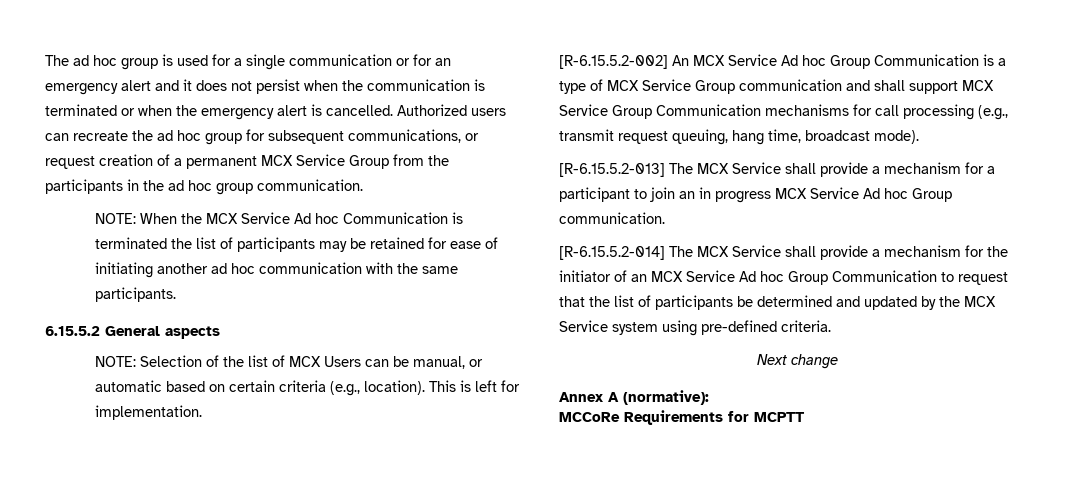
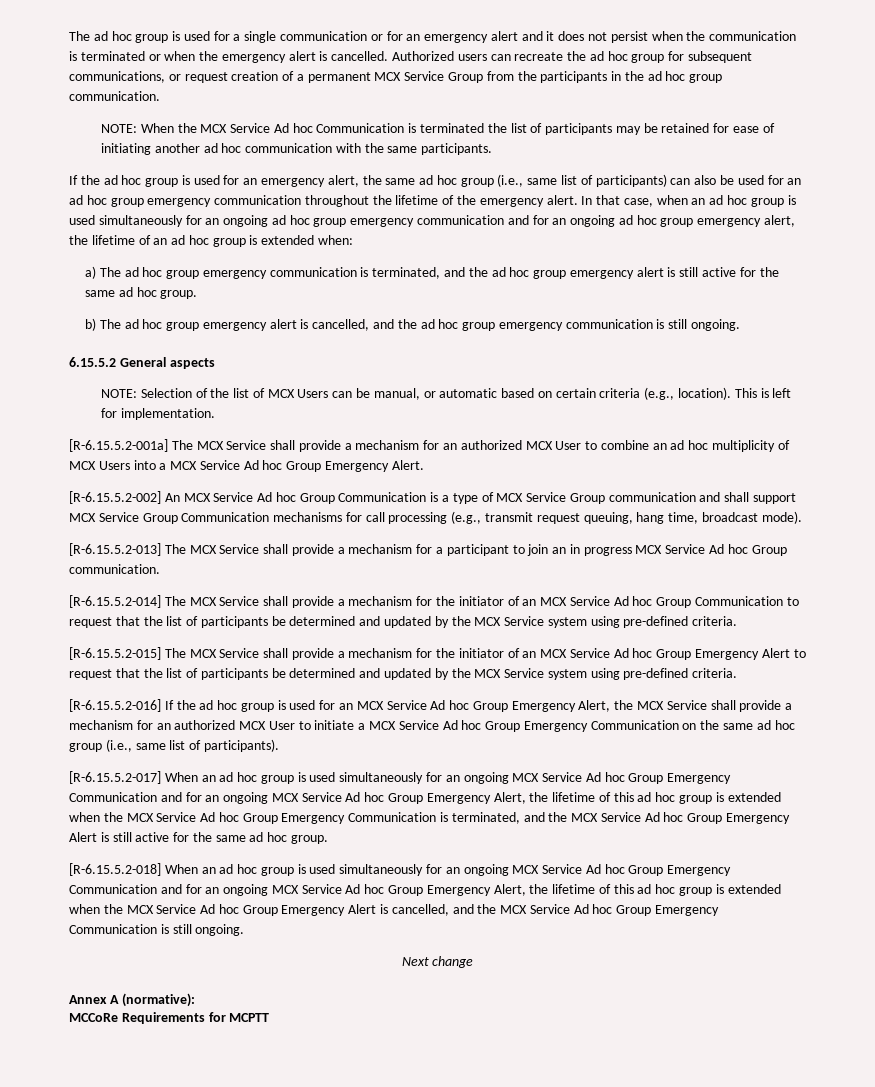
+ If the ad hoc group is used for an emergency alert, the same ad hoc group (i.e., same list of participants) can also be used for an ad hoc group emergency communication throughout the lifetime of the emergency alert. In that case, when an ad hoc group is used simultaneously for an ongoing ad hoc group emergency communication and for an ongoing ad hoc group emergency alert, the lifetime of an ad hoc group is extended when:
+ a) The ad hoc group emergency communication is terminated, and the ad hoc group emergency alert is still active for the same ad hoc group.
+ b) The ad hoc group emergency alert is cancelled, and the ad hoc group emergency communication is still ongoing.
+ [R-6.15.5.2-001a] The MCX Service shall provide a mechanism for an authorized MCX User to combine an ad hoc multiplicity of MCX Users into a MCX Service Ad hoc Group Emergency Alert.
+ [R-6.15.5.2-015] The MCX Service shall provide a mechanism for the initiator of an MCX Service Ad hoc Group Emergency Alert to request that the list of participants be determined and updated by the MCX Service system using pre-defined criteria.
+ [R-6.15.5.2-016] If the ad hoc group is used for an MCX Service Ad hoc Group Emergency Alert, the MCX Service shall provide a mechanism for an authorized MCX User to initiate a MCX Service Ad hoc Group Emergency Communication on the same ad hoc group (i.e., same list of participants).
+ [R-6.15.5.2-017] When an ad hoc group is used simultaneously for an ongoing MCX Service Ad hoc Group Emergency Communication and for an ongoing MCX Service Ad hoc Group Emergency Alert, the lifetime of this ad hoc group is extended when the MCX Service Ad hoc Group Emergency Communication is terminated, and the MCX Service Ad hoc Group Emergency Alert is still active for the same ad hoc group.
+ [R-6.15.5.2-018] When an ad hoc group is used simultaneously for an ongoing MCX Service Ad hoc Group Emergency Communication and for an ongoing MCX Service Ad hoc Group Emergency Alert, the lifetime of this ad hoc group is extended when the MCX Service Ad hoc Group Emergency Alert is cancelled, and the MCX Service Ad hoc Group Emergency Communication is still ongoing.

